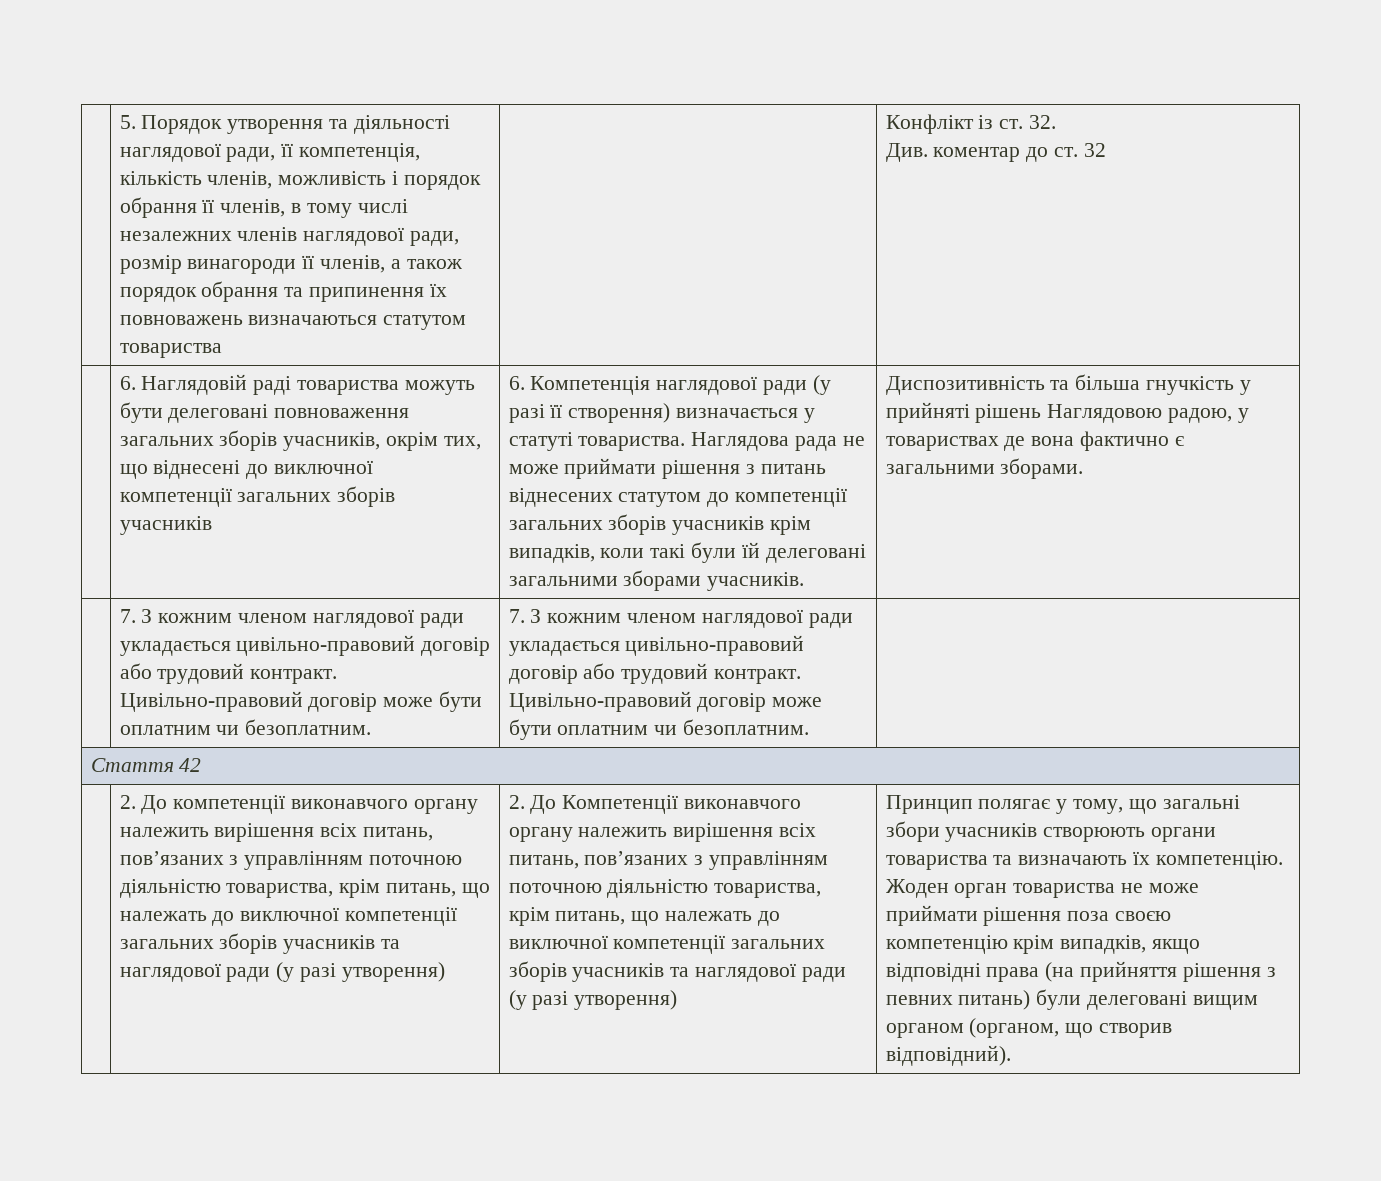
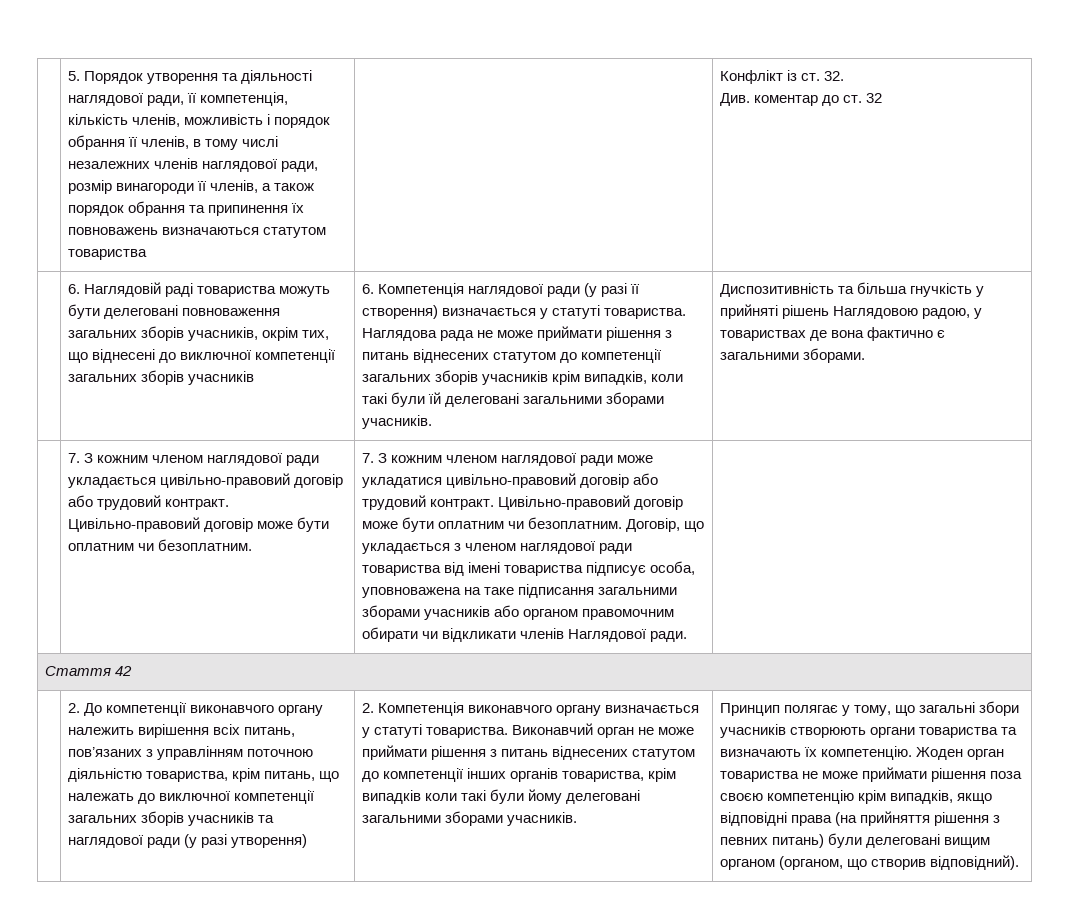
- Цивільно-правовий договір може бути оплатним чи безоплатним. | 7. З кожним членом наглядової ради укладається цивільно-правовий договір або трудовий контракт.
+ Цивільно-правовий договір може бути оплатним чи безоплатним. | 7. З кожним членом наглядової ради може укладатися цивільно-правовий договір або трудовий контракт.
+ Договір, що укладається з членом наглядової ради товариства від імені товариства підписує особа, уповноважена на таке підписання загальними зборами учасників або органом правомочним обирати чи відкликати членів Наглядової ради.
- 2. До Компетенції виконавчого органу належить вирішення всіх питань, пов’язаних з управлінням поточною діяльністю товариства, крім питань, що належать до виключної компетенції загальних зборів учасників та наглядової ради (у разі утворення)
+ 2. Компетенція виконавчого органу визначається у статуті товариства. Виконавчий орган не може приймати рішення з питань віднесених статутом до компетенції інших органів товариства, крім випадків коли такі були йому делеговані загальними зборами учасників.

